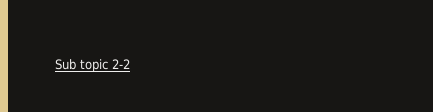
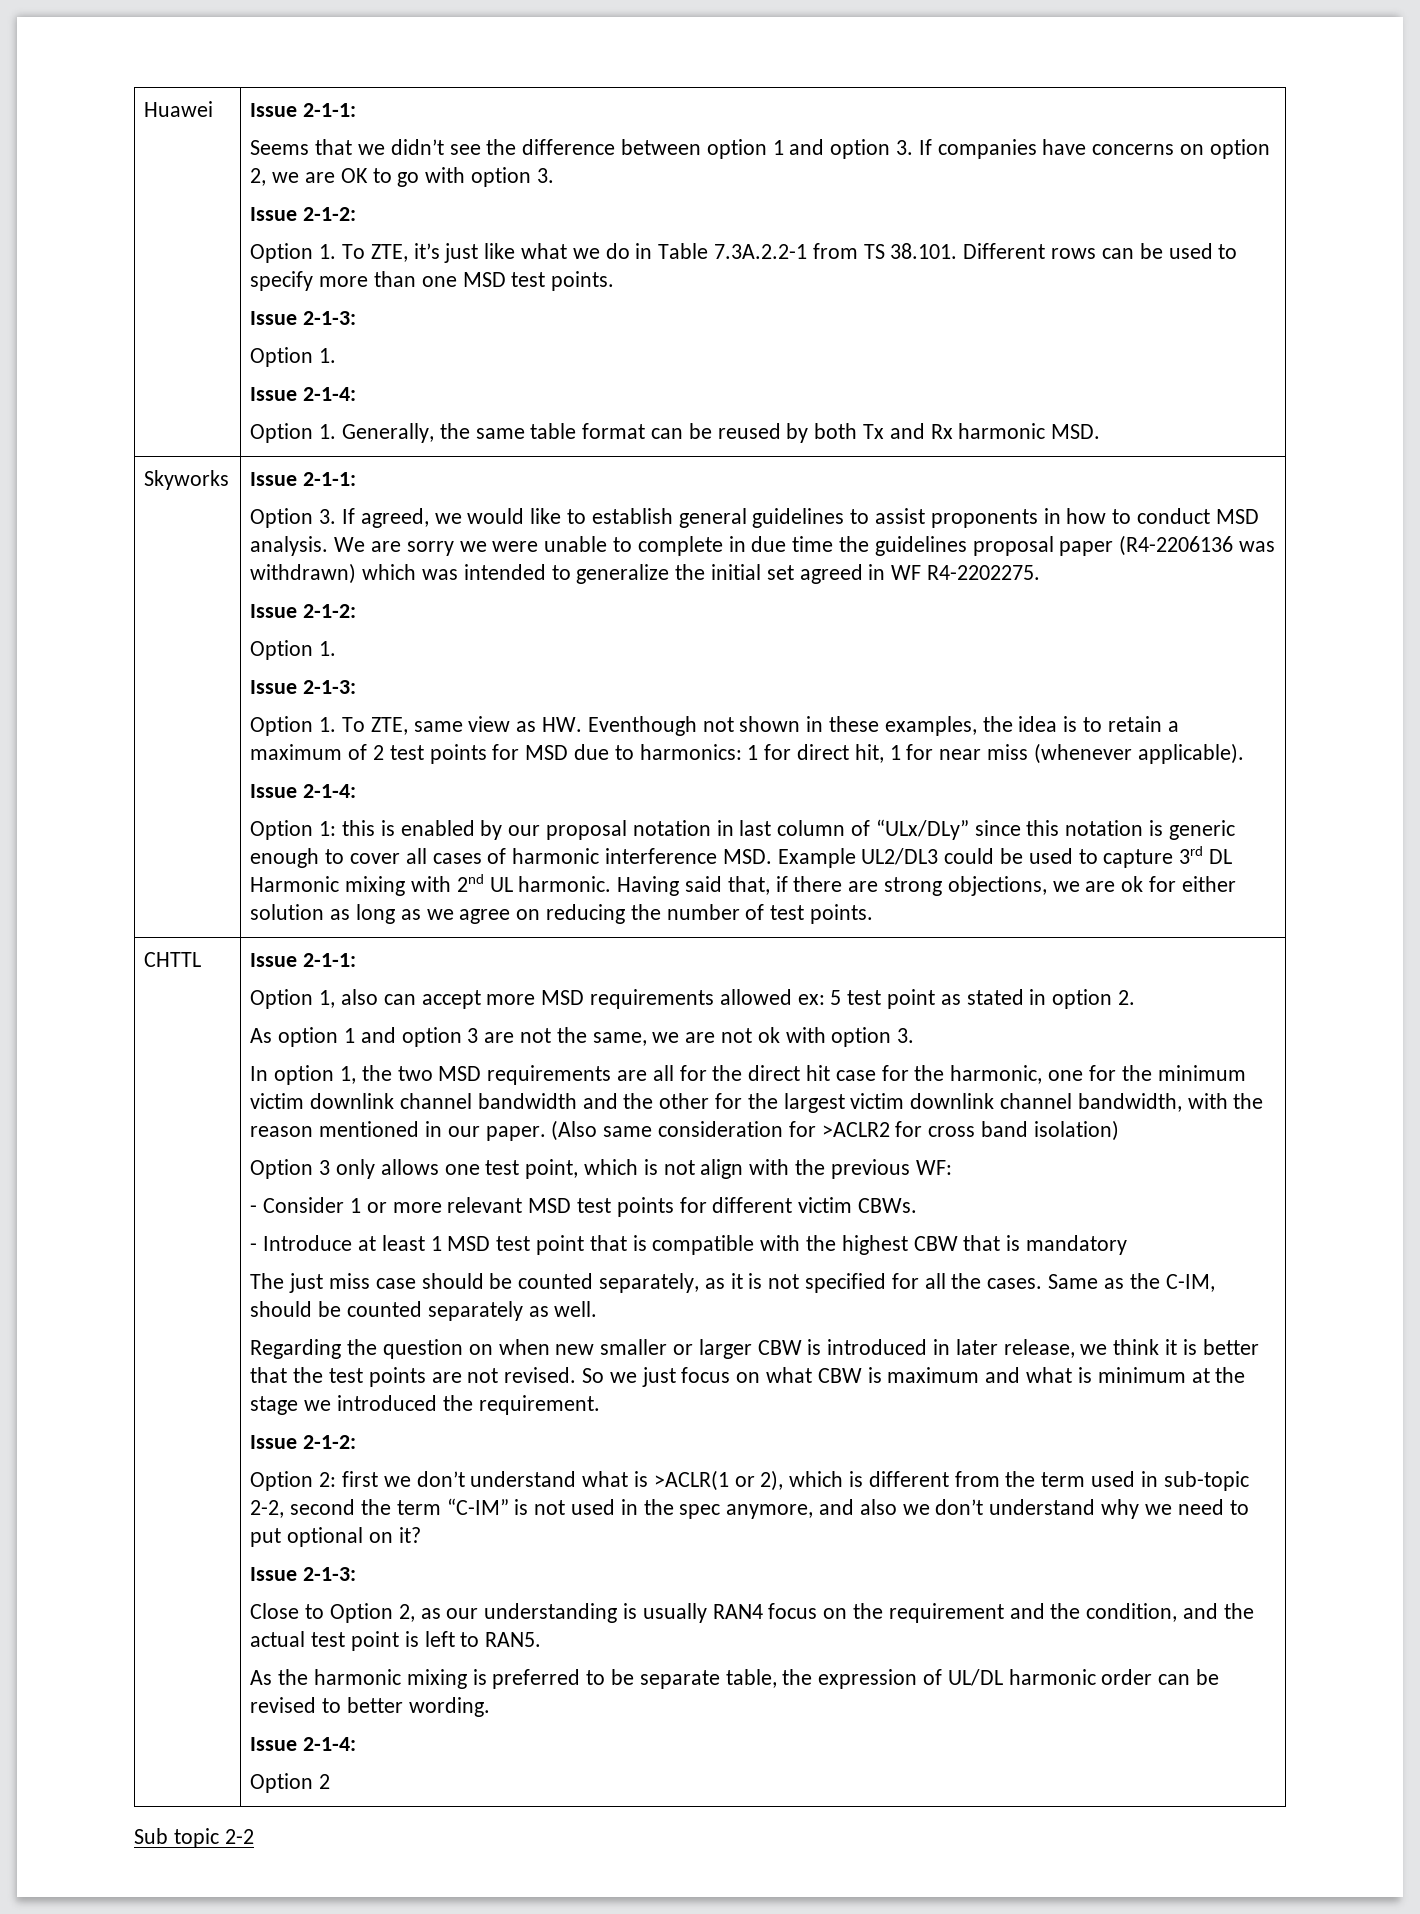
+ Huawei | Issue 2-1-1:
+ Seems that we didn’t see the difference between option 1 and option 3. If companies have concerns on option 2, we are OK to go with option 3.
+ Issue 2-1-2:
+ Option 1. To ZTE, it’s just like what we do in Table 7.3A.2.2-1 from TS 38.101. Different rows can be used to specify more than one MSD test points.
+ Issue 2-1-3:
+ Option 1.
+ Issue 2-1-4:
+ Option 1. Generally, the same table format can be reused by both Tx and Rx harmonic MSD.
+ Skyworks | Issue 2-1-1:
+ Option 3. If agreed, we would like to establish general guidelines to assist proponents in how to conduct MSD analysis. We are sorry we were unable to complete in due time the guidelines proposal paper (R4-2206136 was withdrawn) which was intended to generalize the initial set agreed in WF R4-2202275.
+ Issue 2-1-2:
+ Option 1.
+ Issue 2-1-3:
+ Option 1. To ZTE, same view as HW. Eventhough not shown in these examples, the idea is to retain a maximum of 2 test points for MSD due to harmonics: 1 for direct hit, 1 for near miss (whenever applicable).
+ Issue 2-1-4:
+ Option 1: this is enabled by our proposal notation in last column of “ULx/DLy” since this notation is generic enough to cover all cases of harmonic interference MSD. Example UL2/DL3 could be used to capture 3rd DL Harmonic mixing with 2nd UL harmonic. Having said that, if there are strong objections, we are ok for either solution as long as we agree on reducing the number of test points.
+ CHTTL | Issue 2-1-1:
+ Option 1, also can accept more MSD requirements allowed ex: 5 test point as stated in option 2.
+ As option 1 and option 3 are not the same, we are not ok with option 3.
+ In option 1, the two MSD requirements are all for the direct hit case for the harmonic, one for the minimum victim downlink channel bandwidth and the other for the largest victim downlink channel bandwidth, with the reason mentioned in our paper. (Also same consideration for >ACLR2 for cross band isolation)
+ Option 3 only allows one test point, which is not align with the previous WF:
+ - Consider 1 or more relevant MSD test points for different victim CBWs.
+ - Introduce at least 1 MSD test point that is compatible with the highest CBW that is mandatory
+ The just miss case should be counted separately, as it is not specified for all the cases. Same as the C-IM, should be counted separately as well.
+ Regarding the question on when new smaller or larger CBW is introduced in later release, we think it is better that the test points are not revised. So we just focus on what CBW is maximum and what is minimum at the stage we introduced the requirement.
+ Issue 2-1-2:
+ Option 2: first we don’t understand what is >ACLR(1 or 2), which is different from the term used in sub-topic 2-2, second the term “C-IM” is not used in the spec anymore, and also we don’t understand why we need to put optional on it?
+ Issue 2-1-3:
+ Close to Option 2, as our understanding is usually RAN4 focus on the requirement and the condition, and the actual test point is left to RAN5.
+ As the harmonic mixing is preferred to be separate table, the expression of UL/DL harmonic order can be revised to better wording.
+ Issue 2-1-4:
+ Option 2

